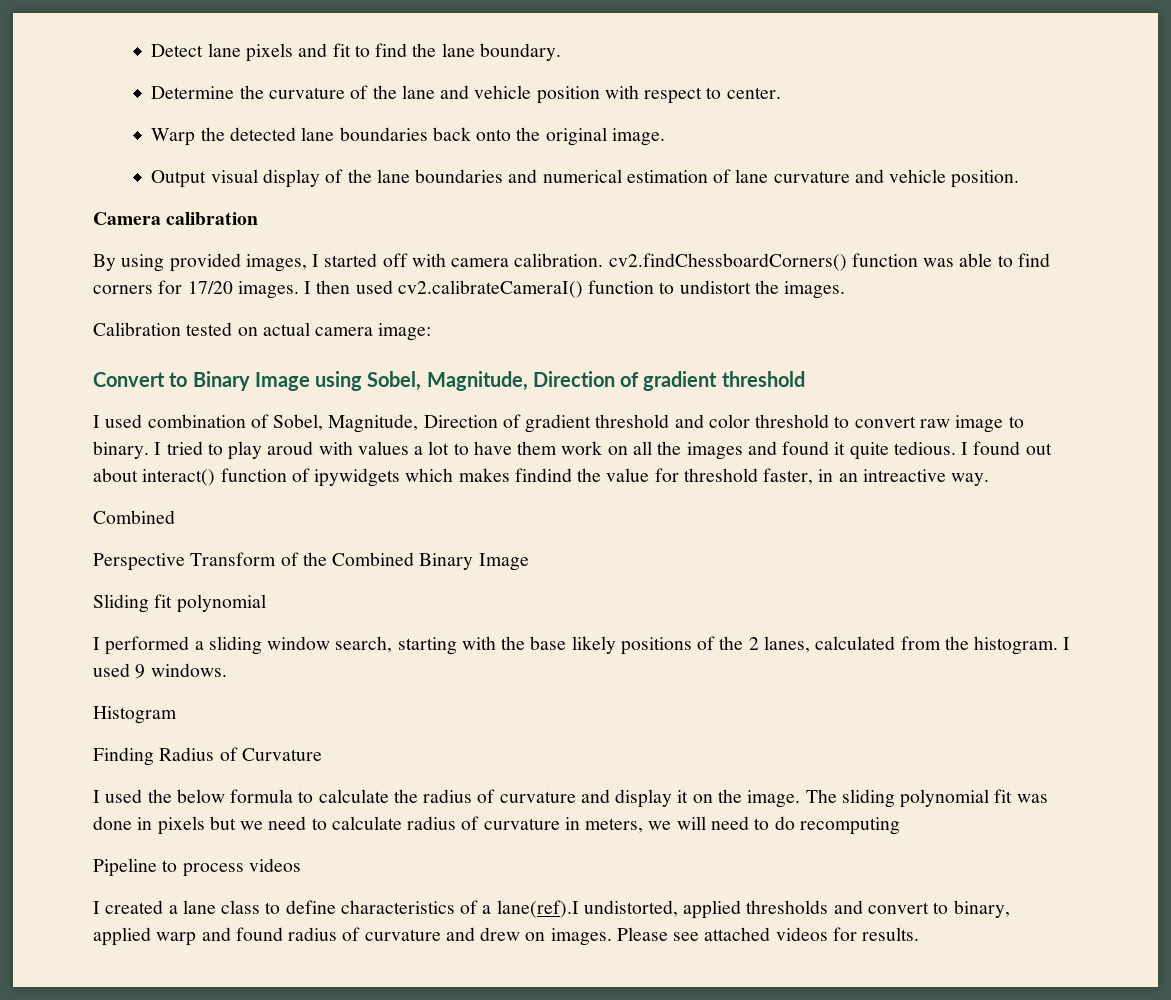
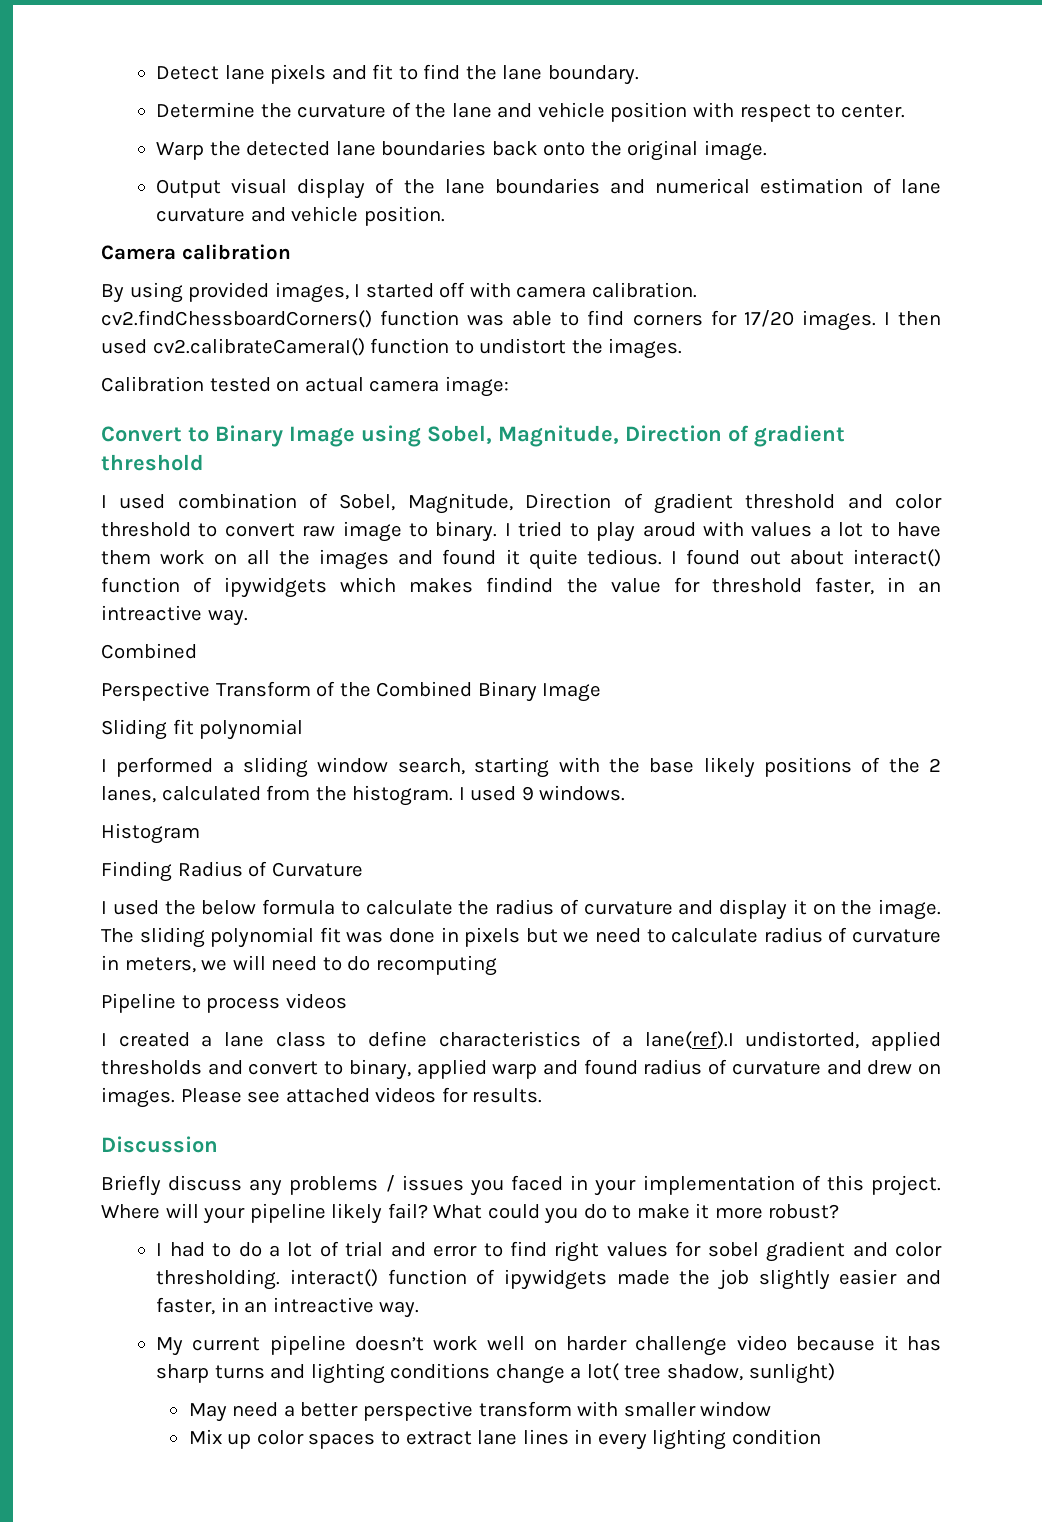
+ Discussion
+ Briefly discuss any problems / issues you faced in your implementation of this project. Where will your pipeline likely fail? What could you do to make it more robust?
+ I had to do a lot of trial and error to find right values for sobel gradient and color thresholding. interact() function of ipywidgets made the job slightly easier and faster, in an intreactive way.
+ My current pipeline doesn’t work well on harder challenge video because it has sharp turns and lighting conditions change a lot( tree shadow, sunlight)
+ May need a better perspective transform with smaller window
+ Mix up color spaces to extract lane lines in every lighting condition

